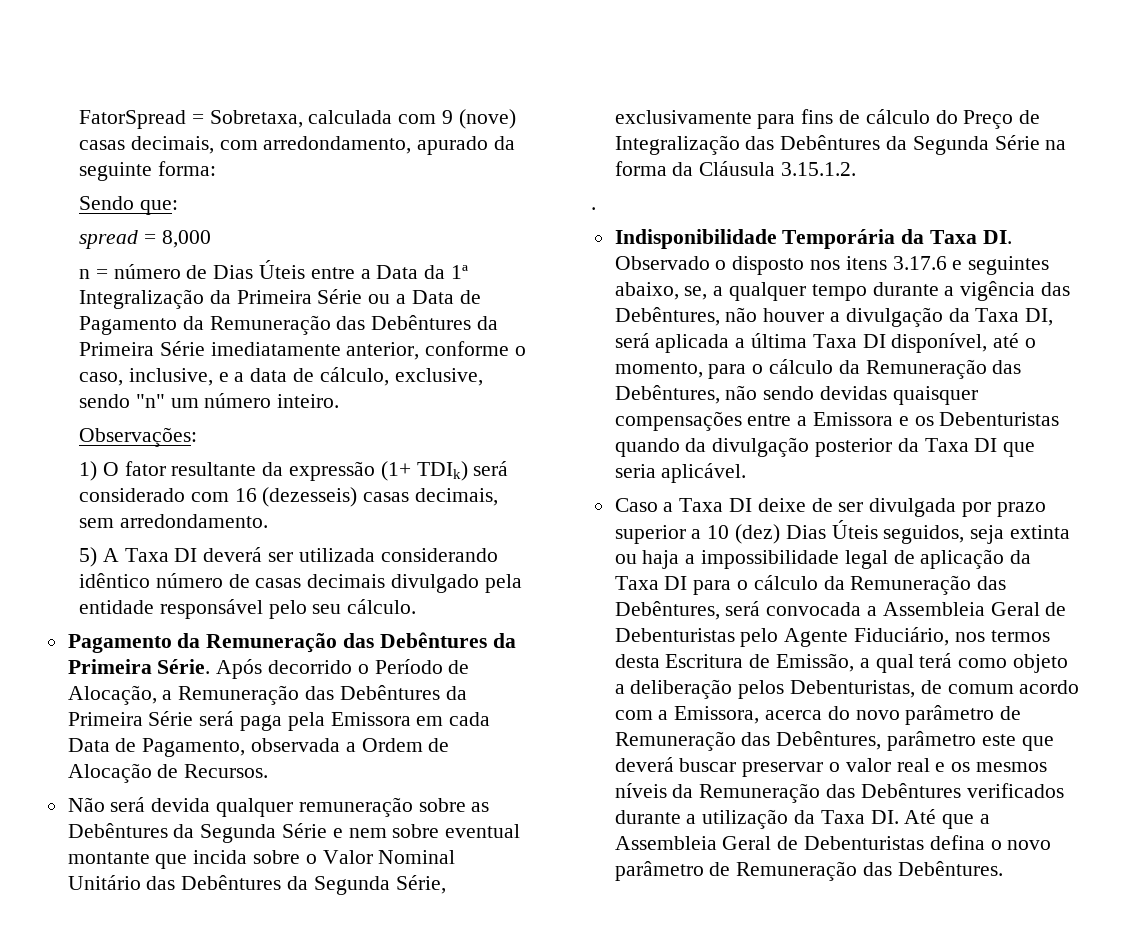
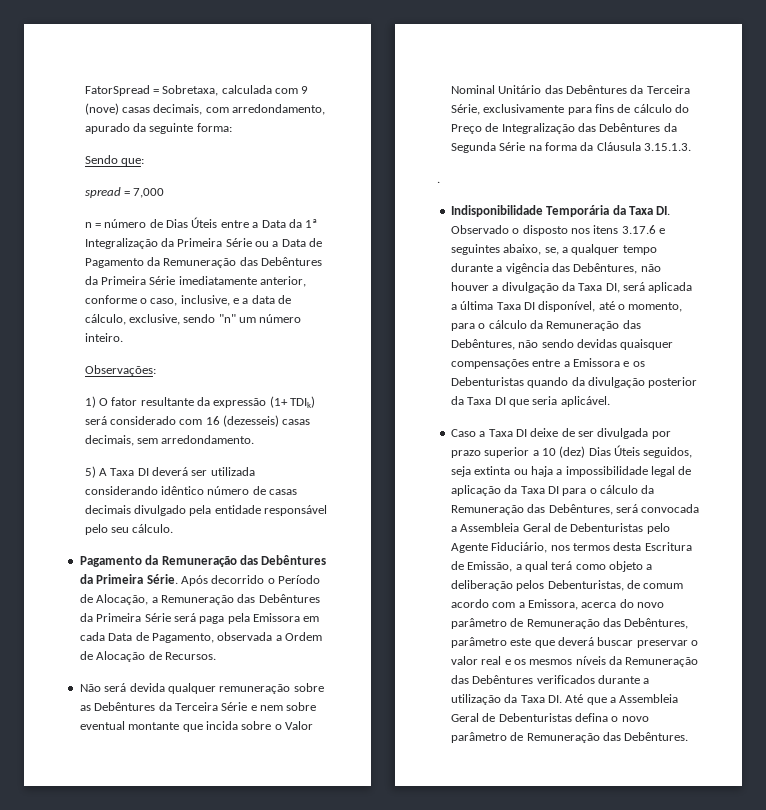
- spread = 8,000
+ spread = 7,000
- Não será devida qualquer remuneração sobre as Debêntures da Segunda Série e nem sobre eventual montante que incida sobre o Valor Nominal Unitário das Debêntures da Segunda Série, exclusivamente para fins de cálculo do Preço de Integralização das Debêntures da Segunda Série na forma da Cláusula 3.15.1.2.
+ Não será devida qualquer remuneração sobre as Debêntures da Terceira Série e nem sobre eventual montante que incida sobre o Valor Nominal Unitário das Debêntures da Terceira Série, exclusivamente para fins de cálculo do Preço de Integralização das Debêntures da Segunda Série na forma da Cláusula 3.15.1.3.

